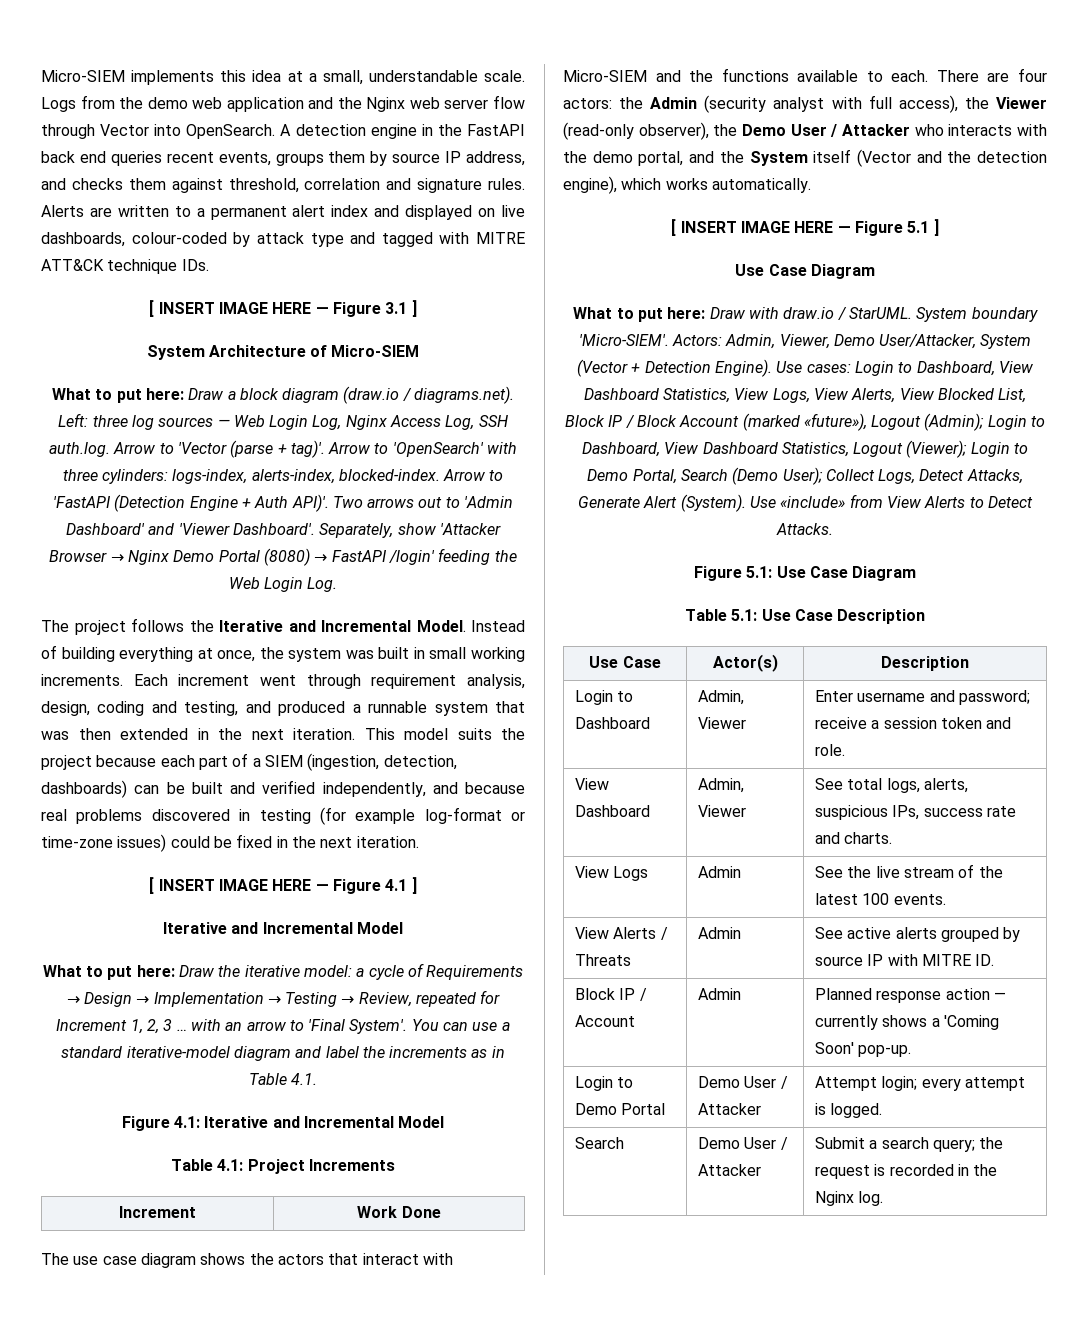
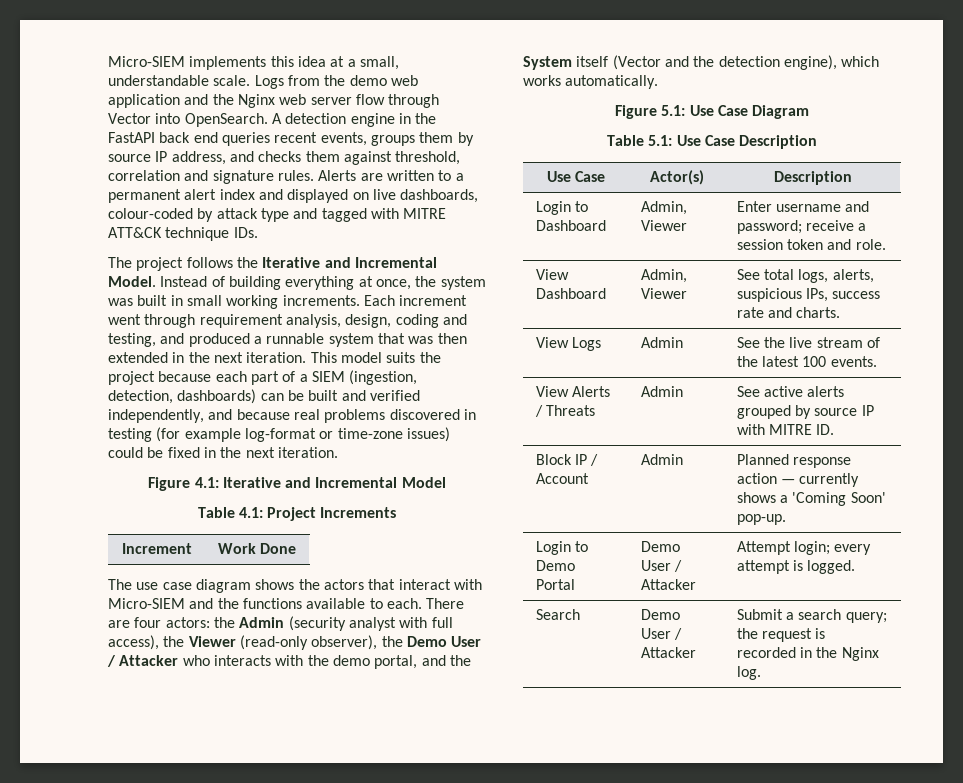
- [ INSERT IMAGE HERE — Figure 3.1 ]
- System Architecture of Micro-SIEM
- What to put here: Draw a block diagram (draw.io / diagrams.net). Left: three log sources — Web Login Log, Nginx Access Log, SSH auth.log. Arrow to 'Vector (parse + tag)'. Arrow to 'OpenSearch' with three cylinders: logs-index, alerts-index, blocked-index. Arrow to 'FastAPI (Detection Engine + Auth API)'. Two arrows out to 'Admin Dashboard' and 'Viewer Dashboard'. Separately, show 'Attacker Browser → Nginx Demo Portal (8080) → FastAPI /login' feeding the Web Login Log.
- [ INSERT IMAGE HERE — Figure 4.1 ]
- Iterative and Incremental Model
- What to put here: Draw the iterative model: a cycle of Requirements → Design → Implementation → Testing → Review, repeated for Increment 1, 2, 3 … with an arrow to 'Final System'. You can use a standard iterative-model diagram and label the increments as in Table 4.1.
- [ INSERT IMAGE HERE — Figure 5.1 ]
- Use Case Diagram
- What to put here: Draw with draw.io / StarUML. System boundary 'Micro-SIEM'. Actors: Admin, Viewer, Demo User/Attacker, System (Vector + Detection Engine). Use cases: Login to Dashboard, View Dashboard Statistics, View Logs, View Alerts, View Blocked List, Block IP / Block Account (marked «future»), Logout (Admin); Login to Dashboard, View Dashboard Statistics, Logout (Viewer); Login to Demo Portal, Search (Demo User); Collect Logs, Detect Attacks, Generate Alert (System). Use «include» from View Alerts to Detect Attacks.

